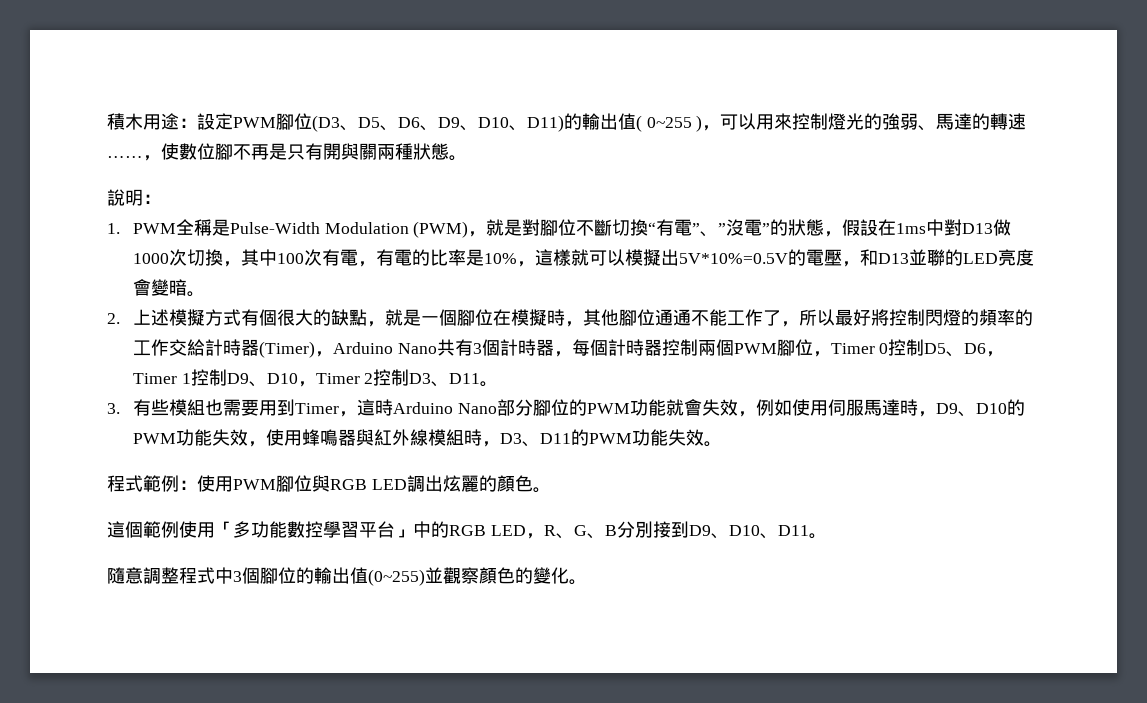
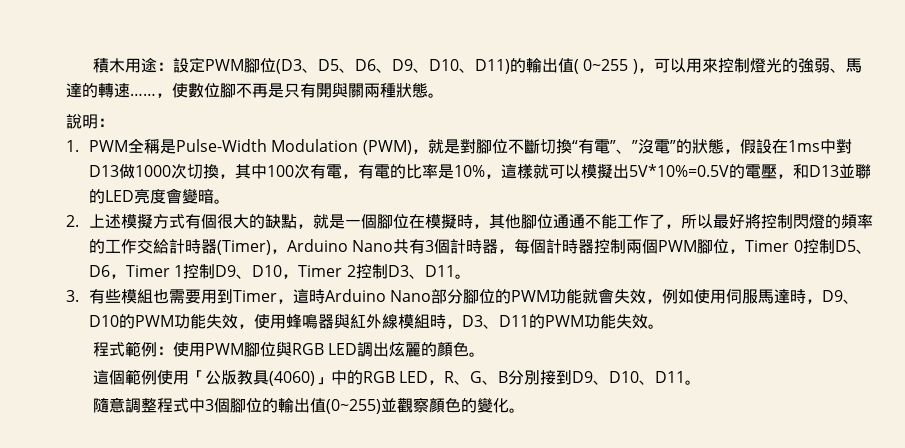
- 這個範例使用「多功能數控學習平台」中的RGB LED，R、G、B分別接到D9、D10、D11。
+ 這個範例使用「公版教具(4060)」中的RGB LED，R、G、B分別接到D9、D10、D11。

